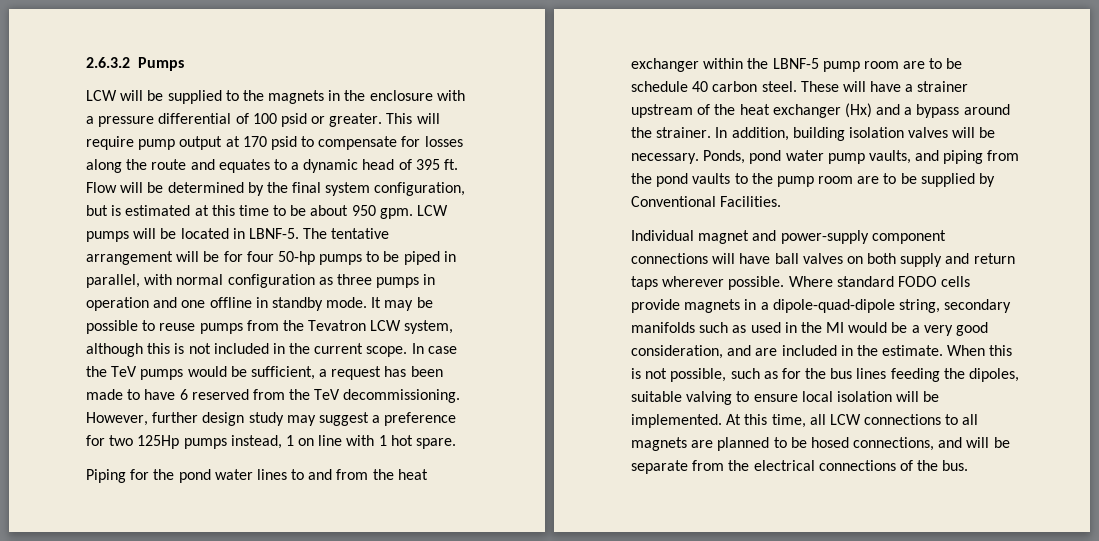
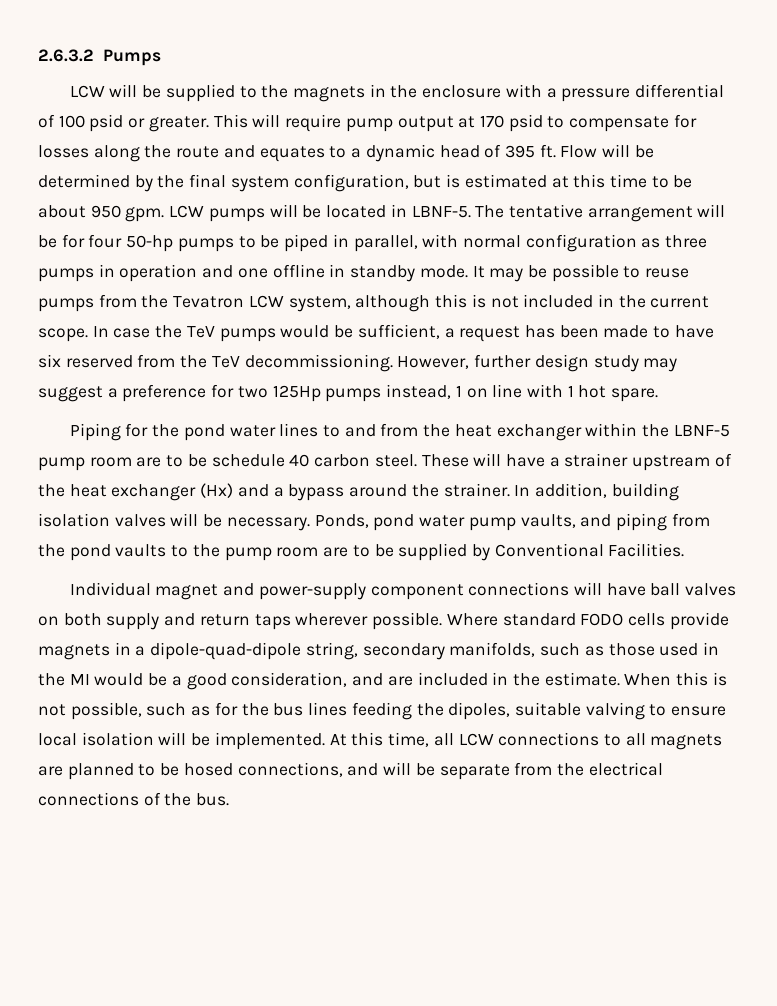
- In case the TeV pumps would be sufficient, a request has been made to have 6 reserved from the TeV decommissioning.
+ In case the TeV pumps would be sufficient, a request has been made to have six reserved from the TeV decommissioning.
- Where standard FODO cells provide magnets in a dipole-quad-dipole string, secondary manifolds such as used in the MI would be a very good consideration, and are included in the estimate.
+ Where standard FODO cells provide magnets in a dipole-quad-dipole string, secondary manifolds, such as those used in the MI would be a good consideration, and are included in the estimate.

